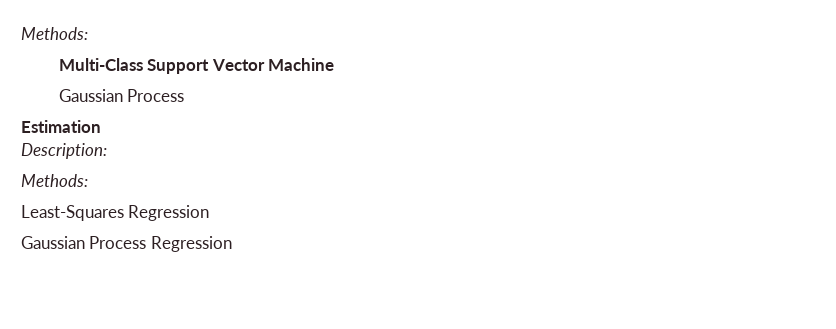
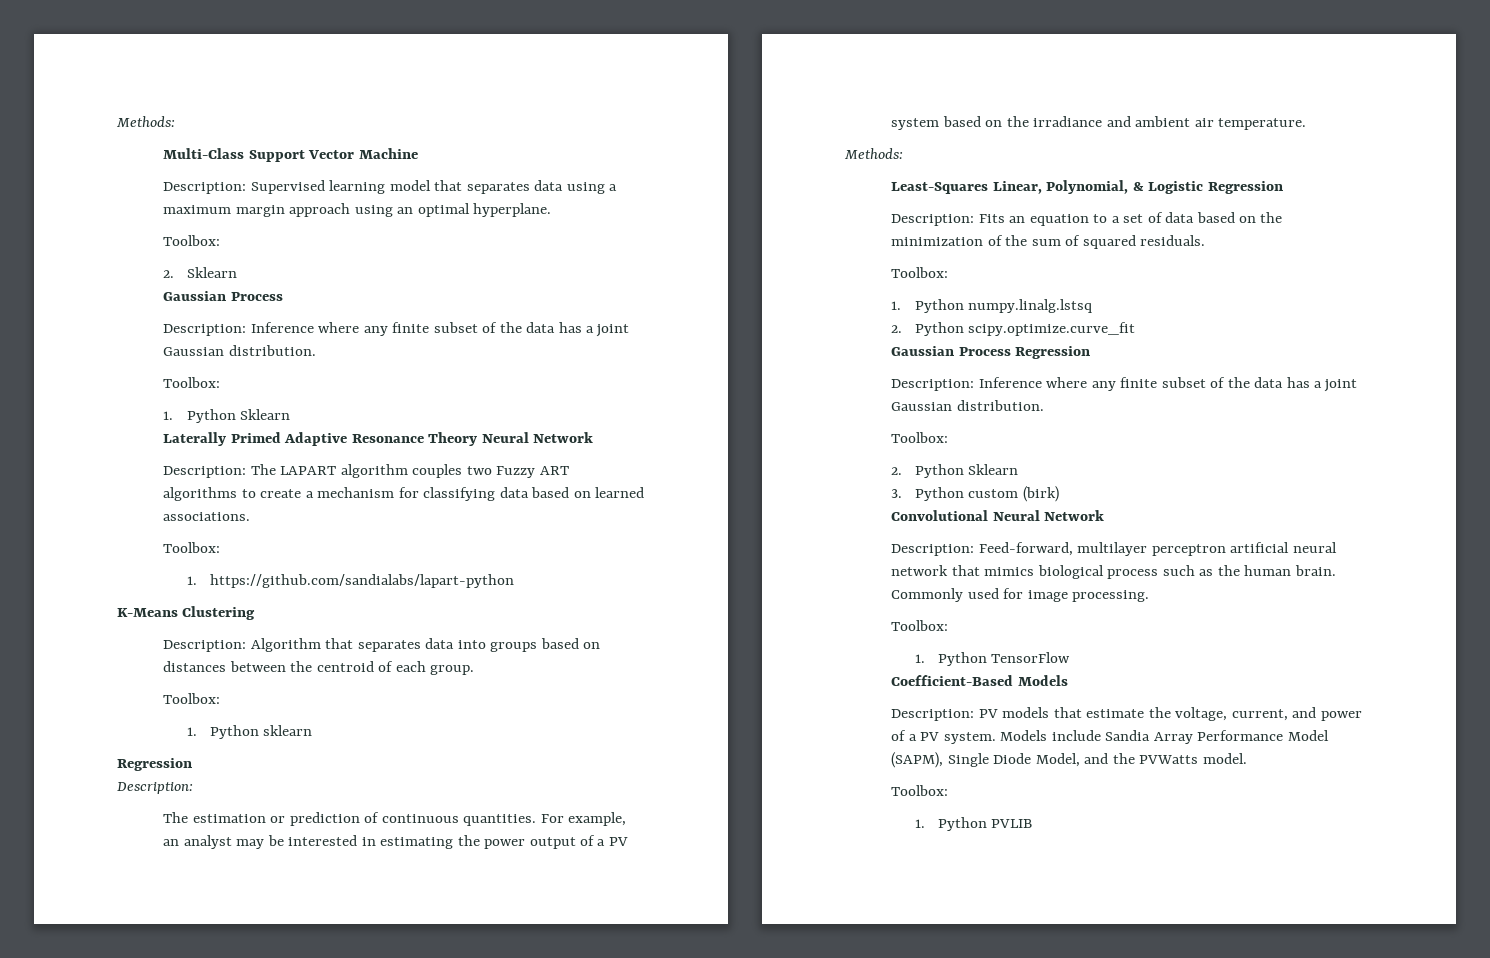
  Multi-Class Support Vector Machine
+ Description: Supervised learning model that separates data using a maximum margin approach using an optimal hyperplane.
+ Toolbox:
+ 2. Sklearn
  Gaussian Process
- Estimation
+ Description: Inference where any finite subset of the data has a joint Gaussian distribution.
+ Toolbox:
+ 1. Python Sklearn
+ Laterally Primed Adaptive Resonance Theory Neural Network
+ Description: The LAPART algorithm couples two Fuzzy ART algorithms to create a mechanism for classifying data based on learned associations.
+ Toolbox:
+ 1. https://github.com/sandialabs/lapart-python
+ K-Means Clustering
+ Description: Algorithm that separates data into groups based on distances between the centroid of each group.
+ Toolbox:
+ 1. Python sklearn
+ Regression
  Description:
+ The estimation or prediction of continuous quantities. For example, an analyst may be interested in estimating the power output of a PV system based on the irradiance and ambient air temperature.
  Methods:
- Least-Squares Regression
+ Least-Squares Linear, Polynomial, & Logistic Regression
+ Description: Fits an equation to a set of data based on the minimization of the sum of squared residuals.
+ Toolbox:
+ 1. Python numpy.linalg.lstsq
+ 2. Python scipy.optimize.curve_fit
  Gaussian Process Regression
+ Description: Inference where any finite subset of the data has a joint Gaussian distribution.
+ Toolbox:
+ 2. Python Sklearn
+ 3. Python custom (birk)
+ Convolutional Neural Network
+ Description: Feed-forward, multilayer perceptron artificial neural network that mimics biological process such as the human brain. Commonly used for image processing.
+ Toolbox:
+ 1. Python TensorFlow
+ Coefficient-Based Models
+ Description: PV models that estimate the voltage, current, and power of a PV system. Models include Sandia Array Performance Model (SAPM), Single Diode Model, and the PVWatts model.
+ Toolbox:
+ 1. Python PVLIB

